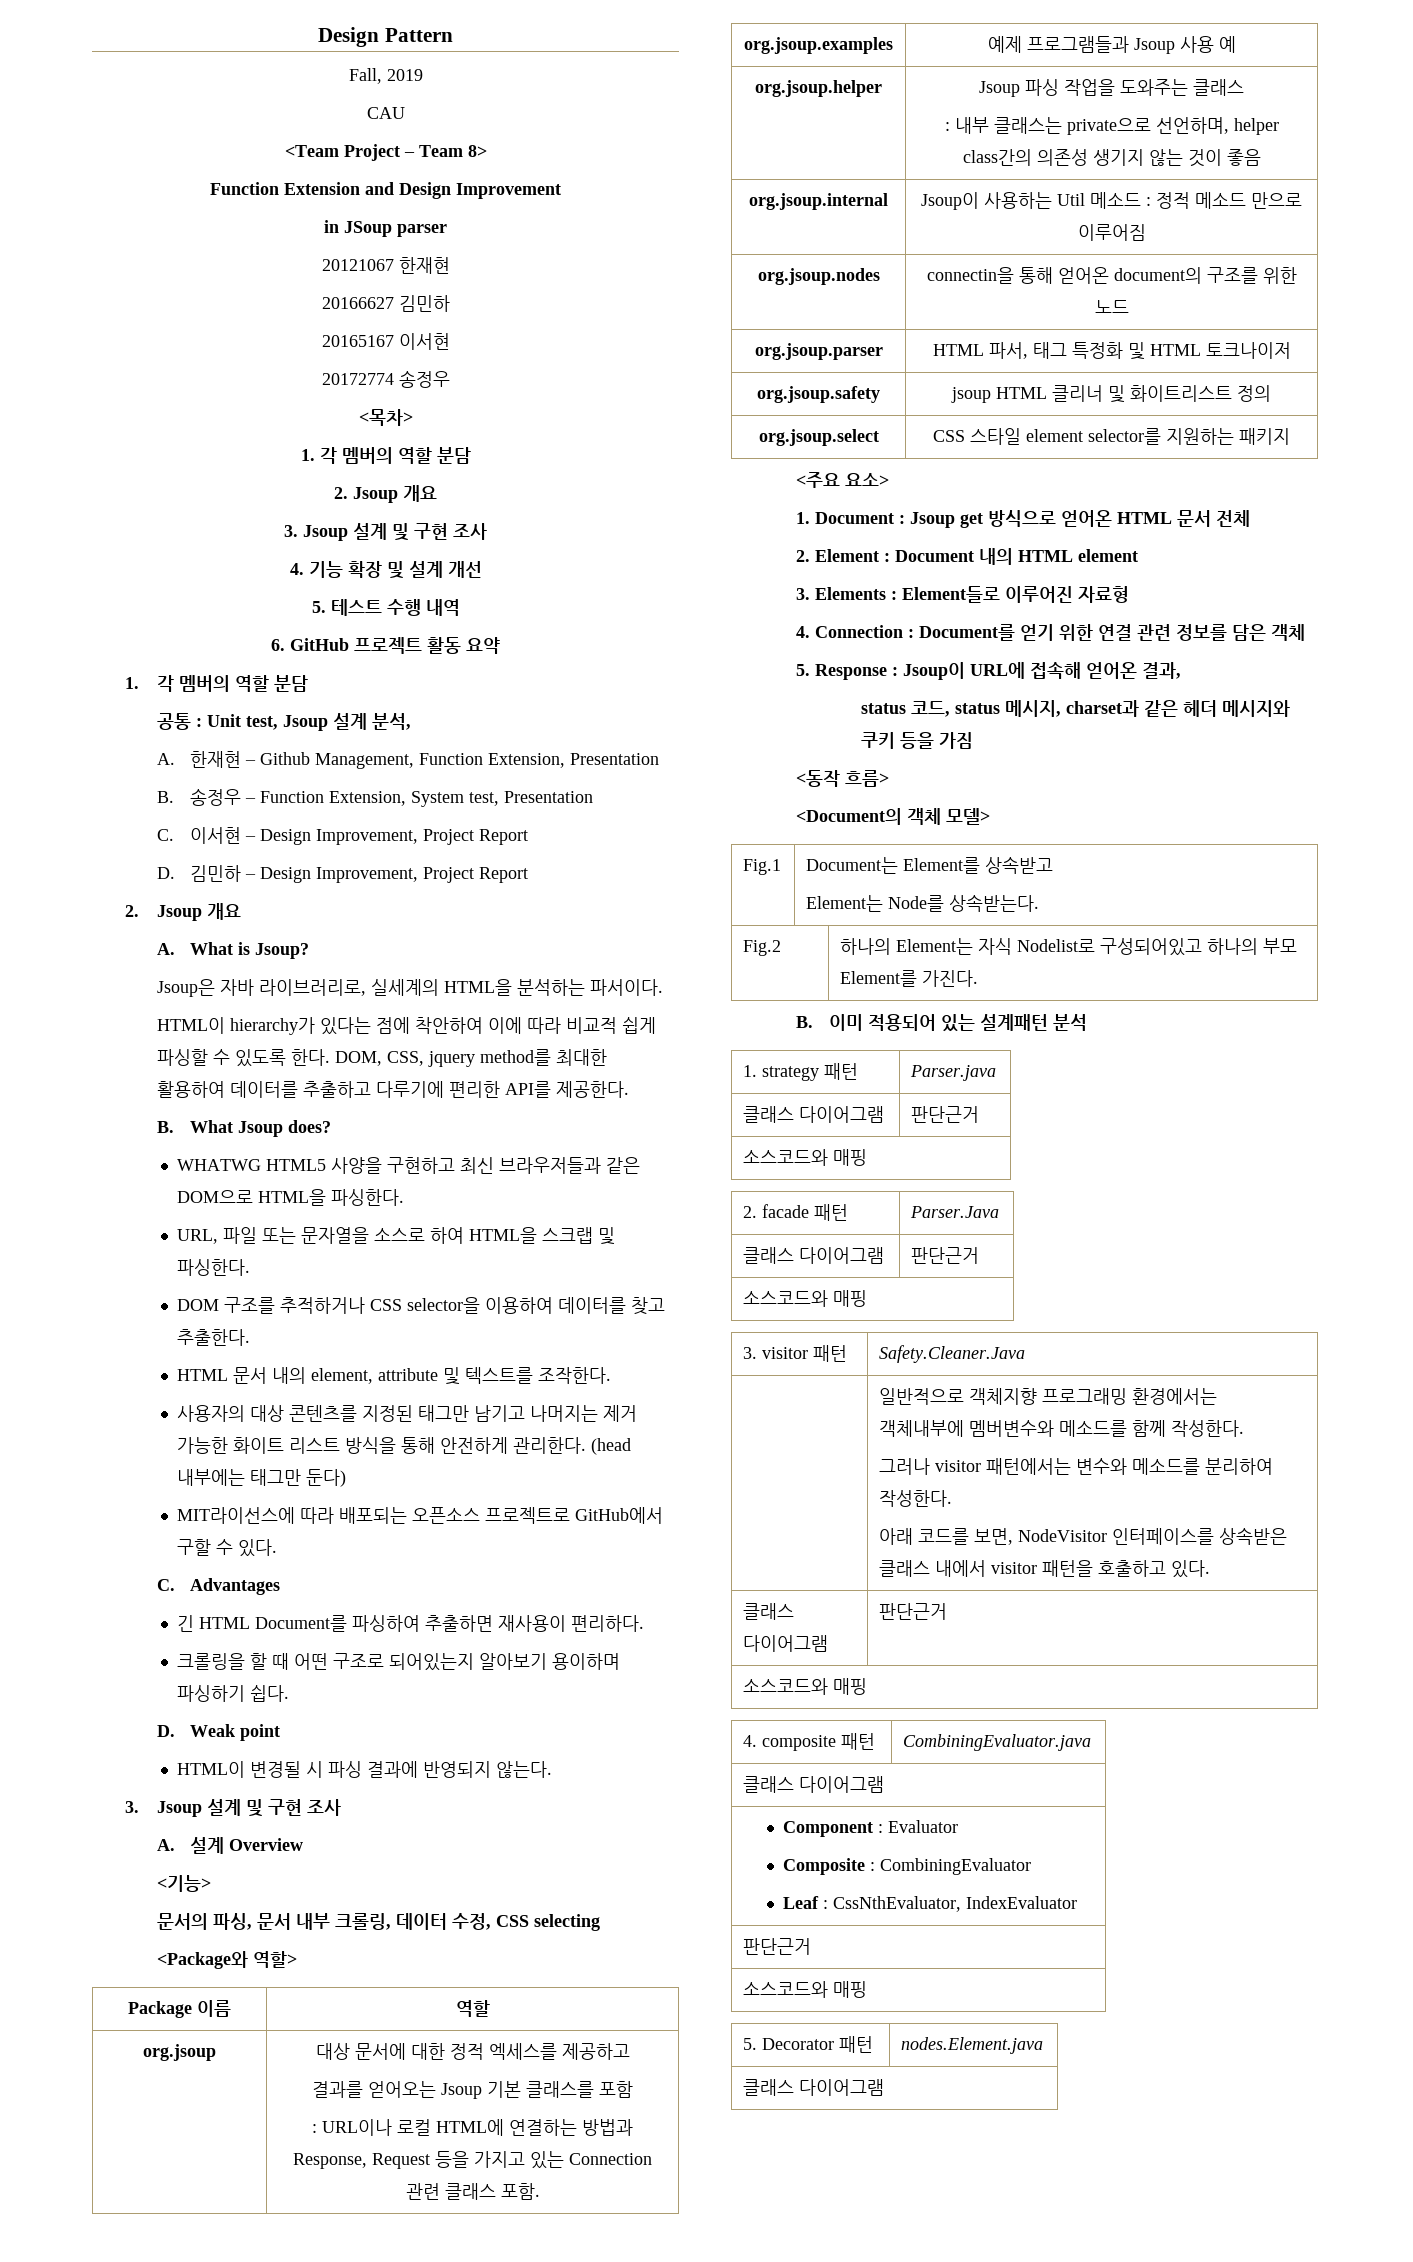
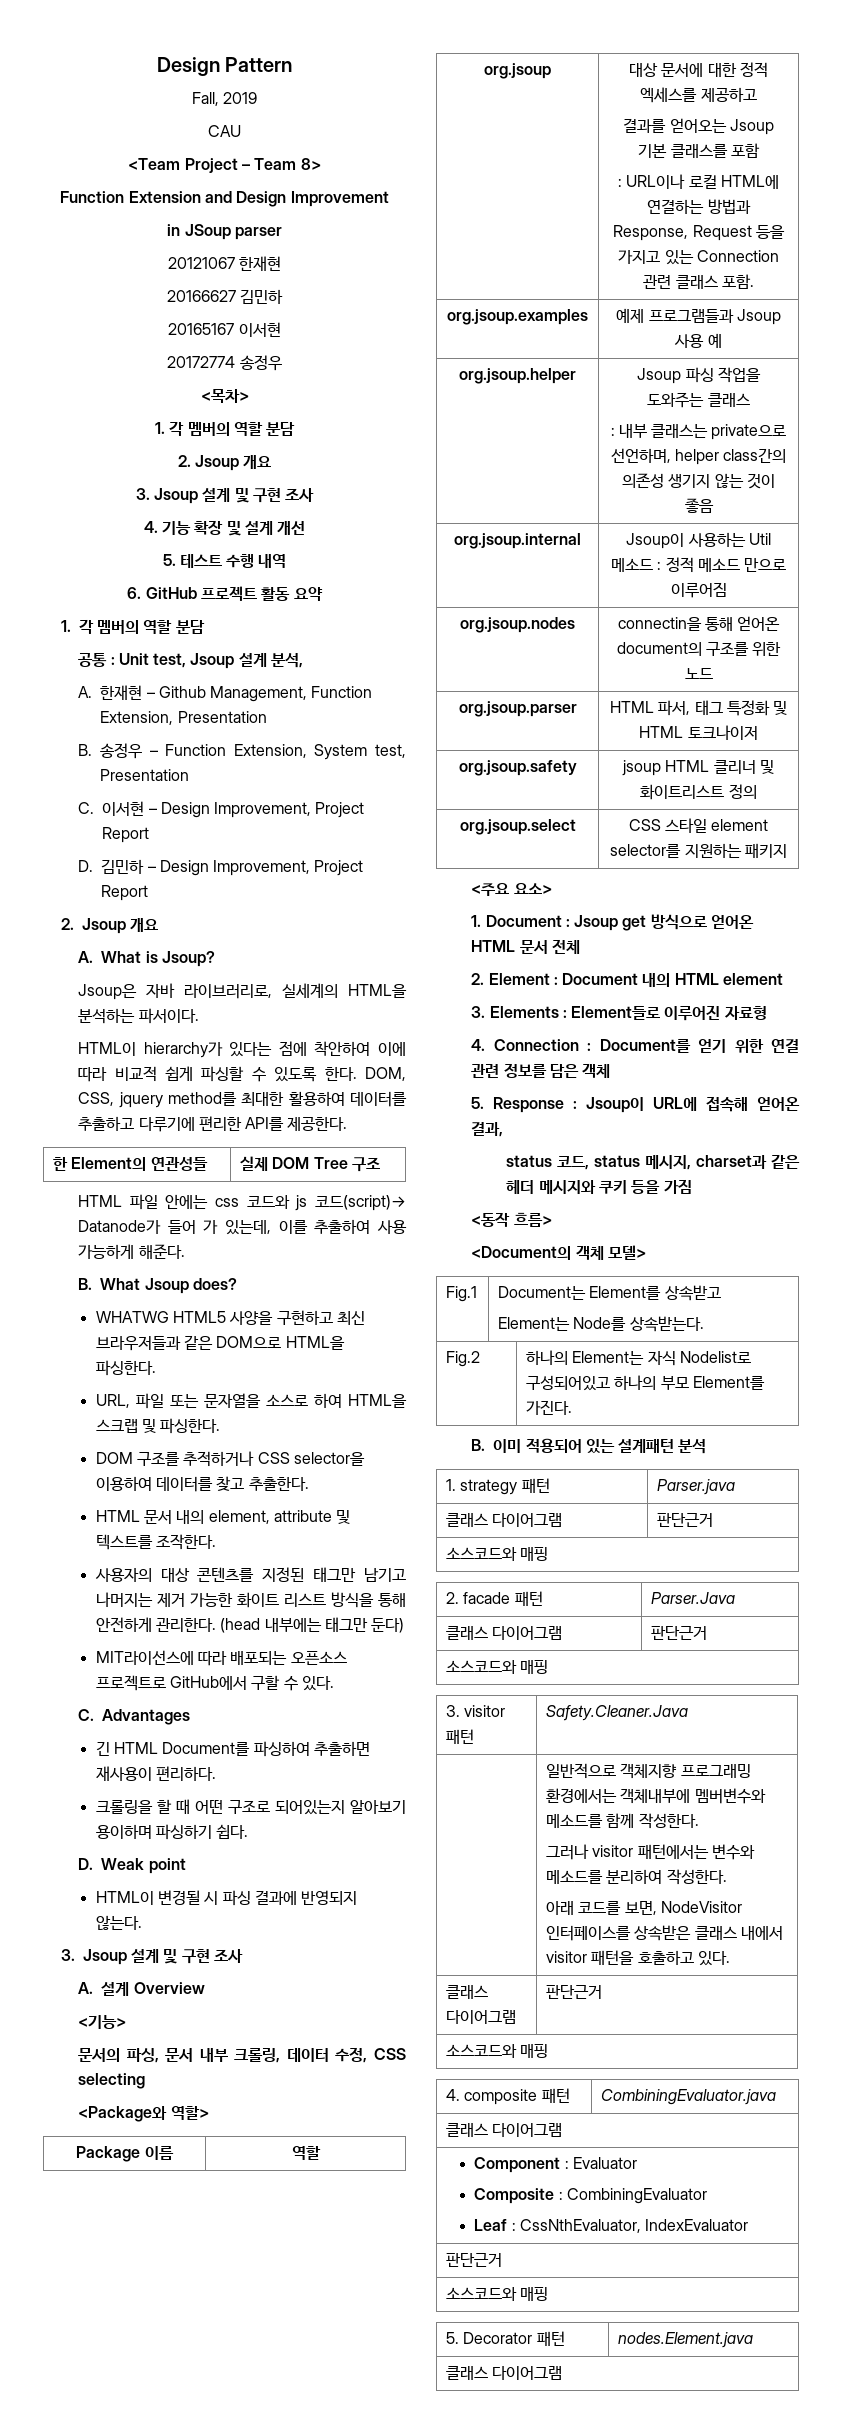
+ 한 Element의 연관성들 | 실제 DOM Tree 구조
+ HTML 파일 안에는 css 코드와 js 코드(script)→ Datanode가 들어 가 있는데, 이를 추출하여 사용 가능하게 해준다.

